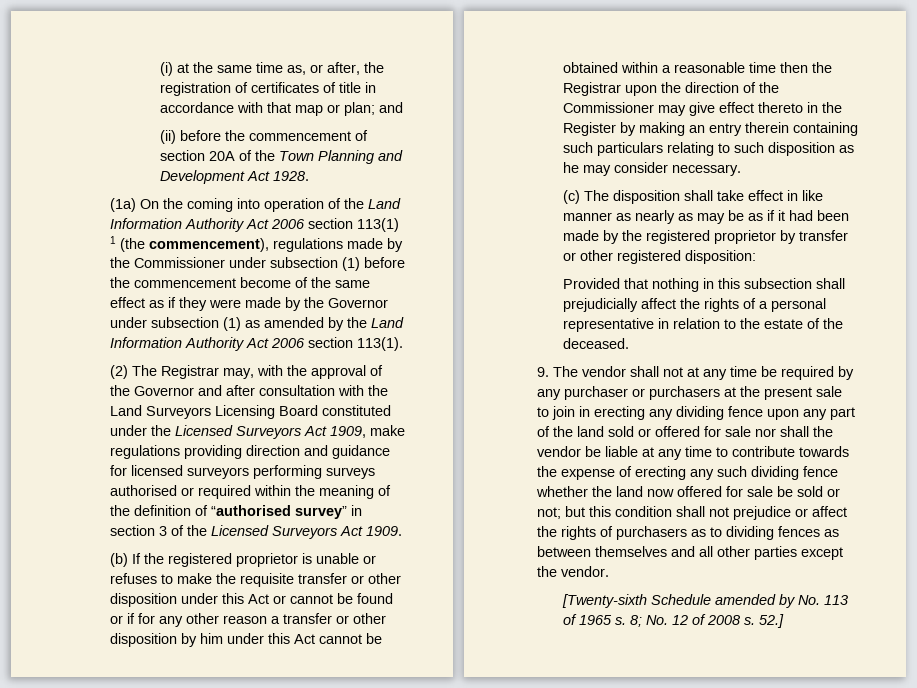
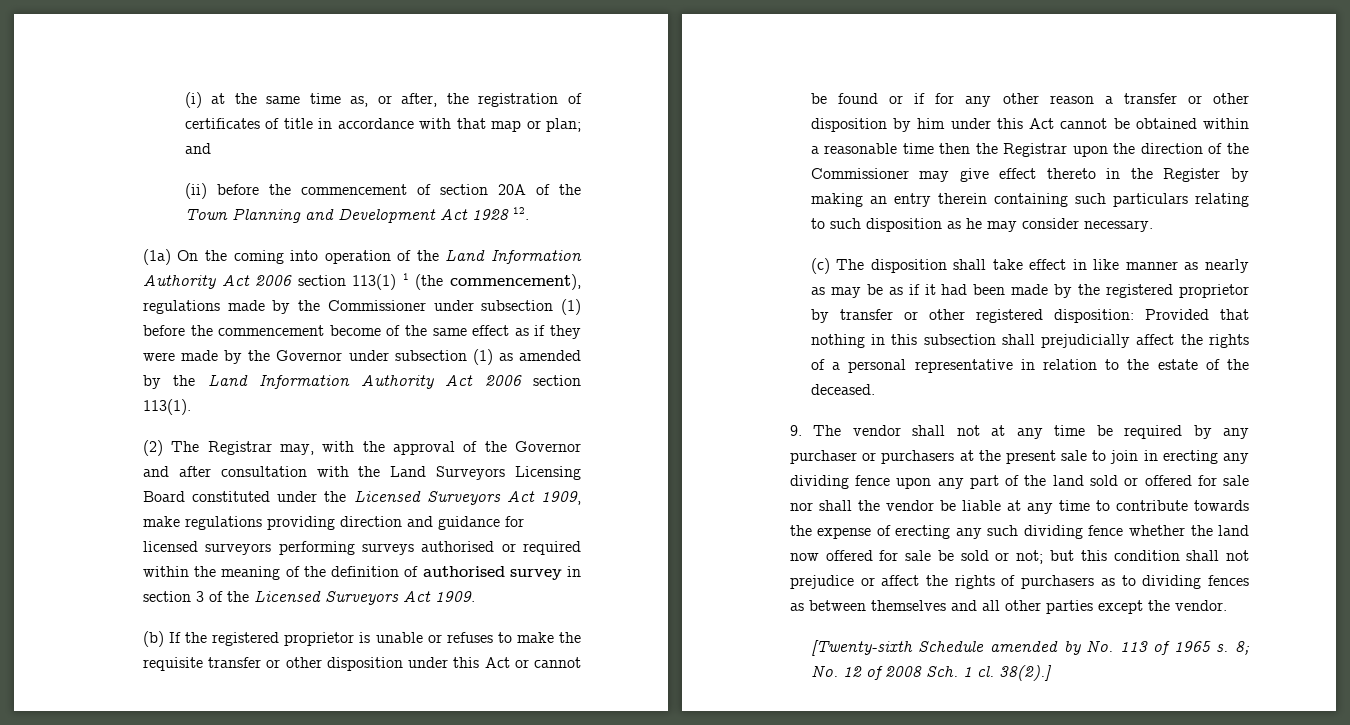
- (ii) before the commencement of section 20A of the Town Planning and Development Act 1928.
+ (ii) before the commencement of section 20A of the Town Planning and Development Act 1928 12.
- (2) The Registrar may, with the approval of the Governor and after consultation with the Land Surveyors Licensing Board constituted under the Licensed Surveyors Act 1909, make regulations providing direction and guidance for licensed surveyors performing surveys authorised or required within the meaning of the definition of “authorised survey” in section 3 of the Licensed Surveyors Act 1909.
+ (2) The Registrar may, with the approval of the Governor and after consultation with the Land Surveyors Licensing Board constituted under the Licensed Surveyors Act 1909, make regulations providing direction and guidance for licensed surveyors performing surveys authorised or required within the meaning of the definition of authorised survey in section 3 of the Licensed Surveyors Act 1909.
- (c) The disposition shall take effect in like manner as nearly as may be as if it had been made by the registered proprietor by transfer or other registered disposition:
- Provided that nothing in this subsection shall prejudicially affect the rights of a personal representative in relation to the estate of the deceased.
+ (c) The disposition shall take effect in like manner as nearly as may be as if it had been made by the registered proprietor by transfer or other registered disposition: Provided that nothing in this subsection shall prejudicially affect the rights of a personal representative in relation to the estate of the deceased.
- 8; No. 12 of 2008 s. 52.]
+ 8; No. 12 of 2008 Sch. 1 cl. 38(2).]

